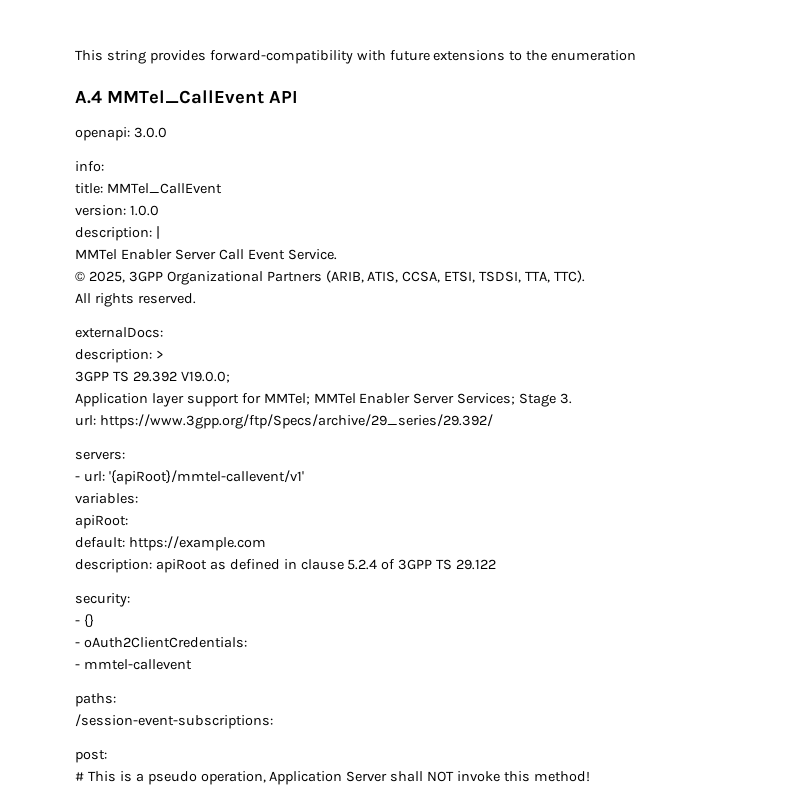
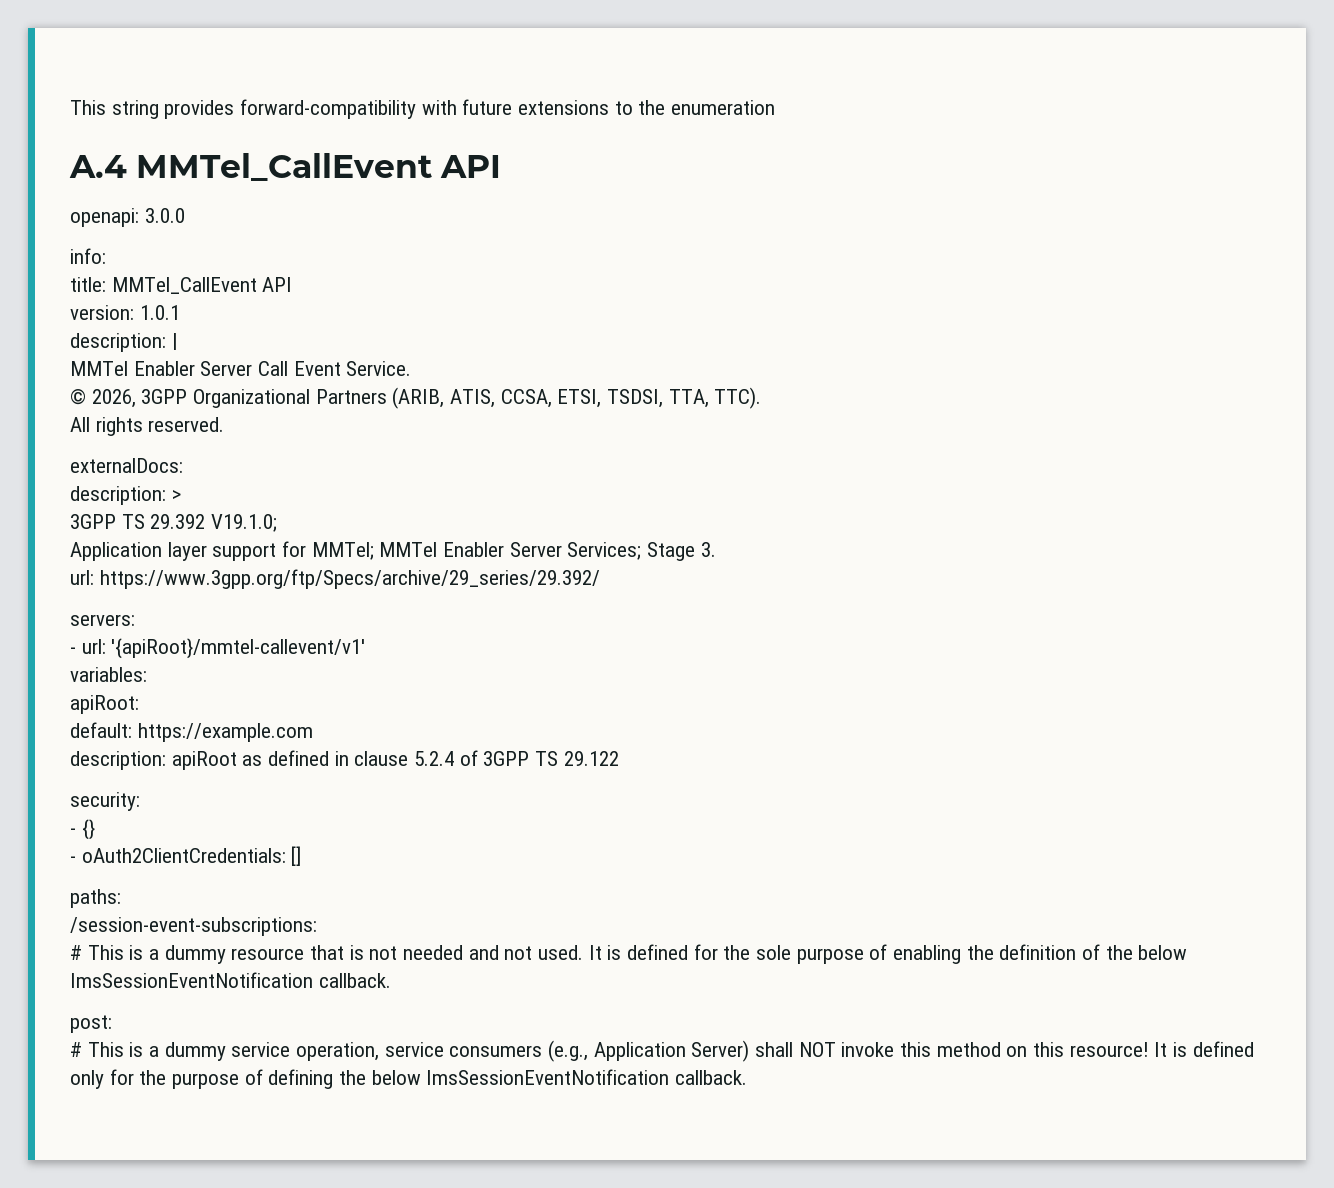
- title: MMTel_CallEvent
+ title: MMTel_CallEvent API
- version: 1.0.0
+ version: 1.0.1
- © 2025, 3GPP Organizational Partners (ARIB, ATIS, CCSA, ETSI, TSDSI, TTA, TTC).
+ © 2026, 3GPP Organizational Partners (ARIB, ATIS, CCSA, ETSI, TSDSI, TTA, TTC).
- 3GPP TS 29.392 V19.0.0;
+ 3GPP TS 29.392 V19.1.0;
- - oAuth2ClientCredentials:
- - mmtel-callevent
+ - oAuth2ClientCredentials: []
+ # This is a dummy resource that is not needed and not used. It is defined for the sole purpose of enabling the definition of the below ImsSessionEventNotification callback.
- # This is a pseudo operation, Application Server shall NOT invoke this method!
+ # This is a dummy service operation, service consumers (e.g., Application Server) shall NOT invoke this method on this resource! It is defined only for the purpose of defining the below ImsSessionEventNotification callback.

